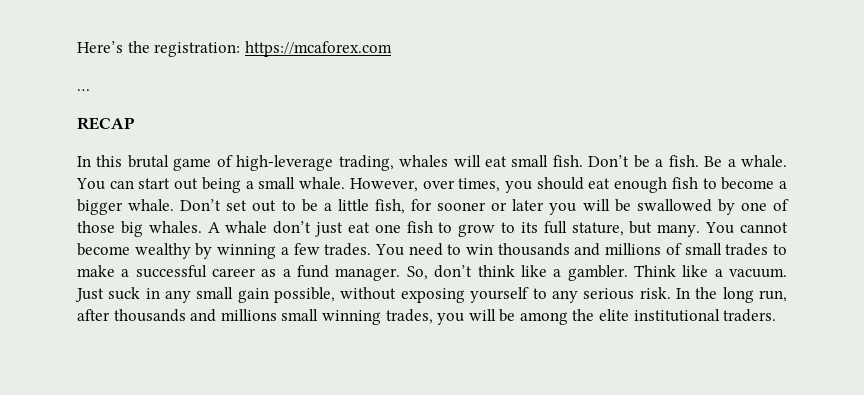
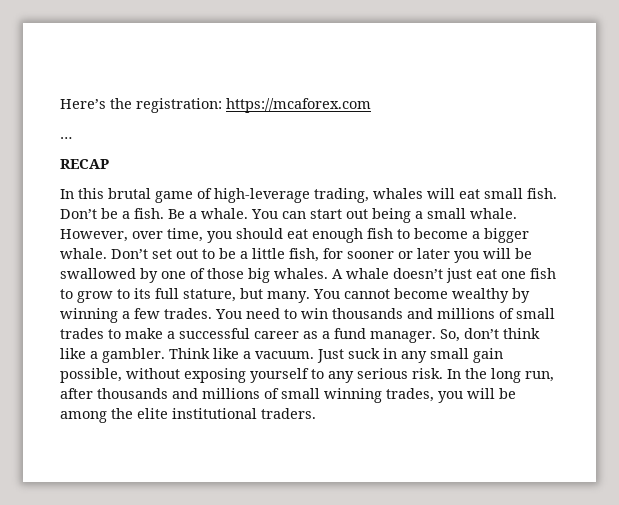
- However, over times, you should eat enough fish to become a bigger whale.
+ However, over time, you should eat enough fish to become a bigger whale.
- A whale don’t just eat one fish to grow to its full stature, but many.
+ A whale doesn’t just eat one fish to grow to its full stature, but many.
- In the long run, after thousands and millions small winning trades, you will be among the elite institutional traders.
+ In the long run, after thousands and millions of small winning trades, you will be among the elite institutional traders.

